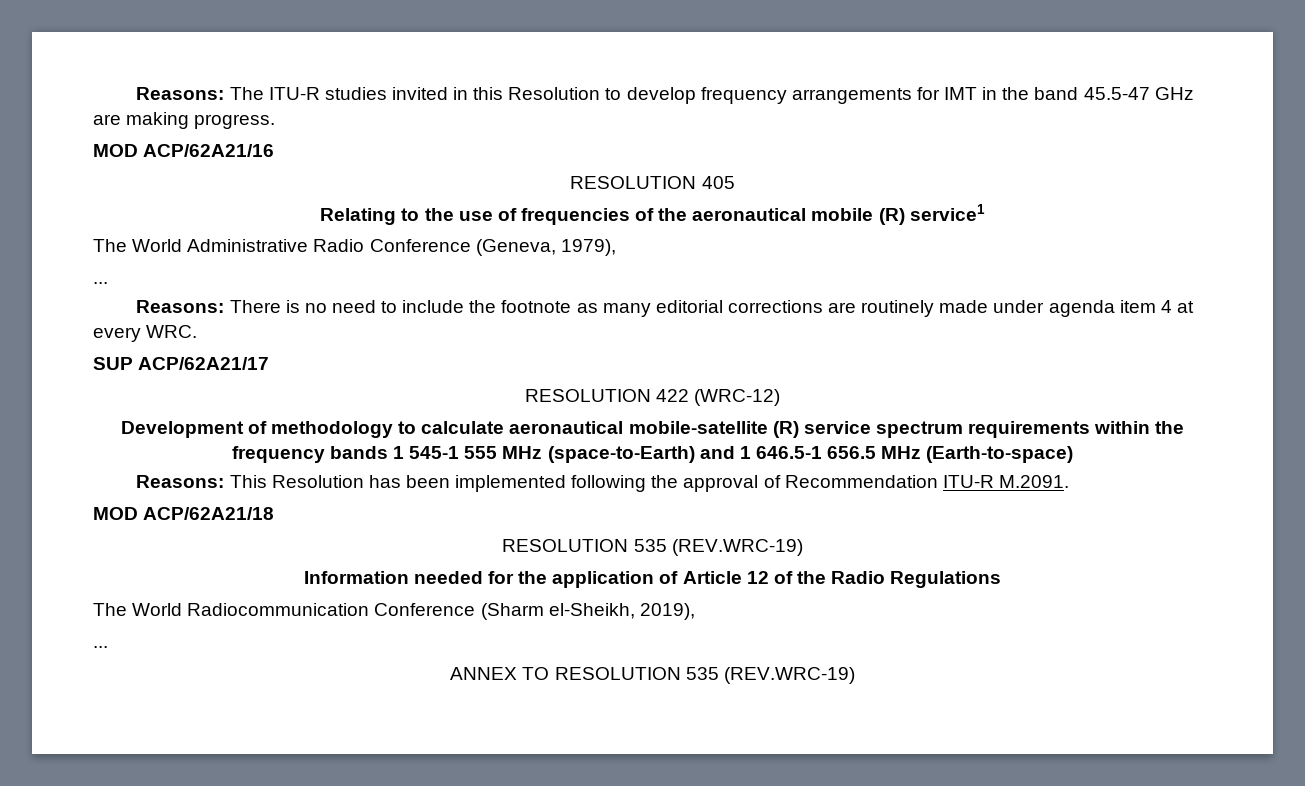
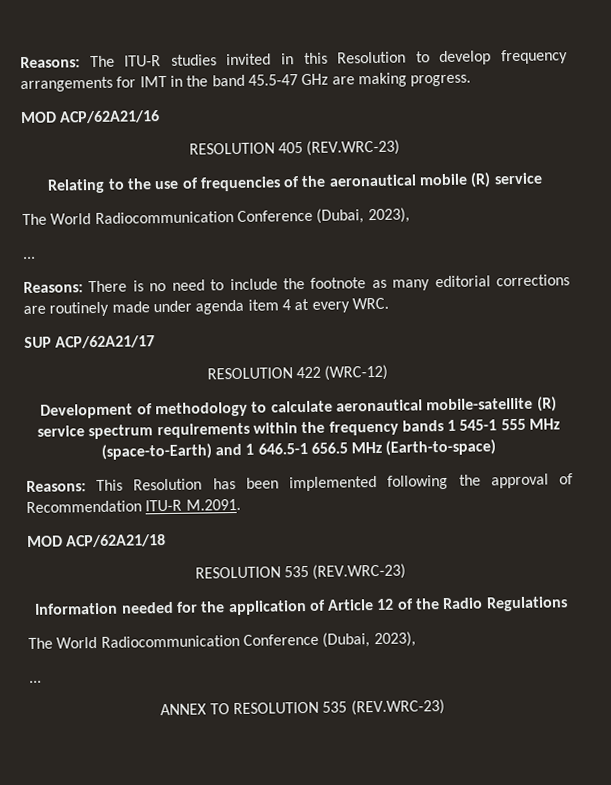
- RESOLUTION 405
+ RESOLUTION 405 (REV.WRC-23)
- Relating to the use of frequencies of the aeronautical mobile (R) service1
- The World Administrative Radio Conference (Geneva, 1979),
+ Relating to the use of frequencies of the aeronautical mobile (R) service
+ The World Radiocommunication Conference (Dubai, 2023),
  MOD ACP/62A21/18
- RESOLUTION 535 (REV.WRC-19)
+ RESOLUTION 535 (REV.WRC-23)
  Information needed for the application of Article 12 of the Radio Regulations
- The World Radiocommunication Conference (Sharm el-Sheikh, 2019),
+ The World Radiocommunication Conference (Dubai, 2023),
- ANNEX TO RESOLUTION 535 (REV.WRC-19)
+ ANNEX TO RESOLUTION 535 (REV.WRC-23)

